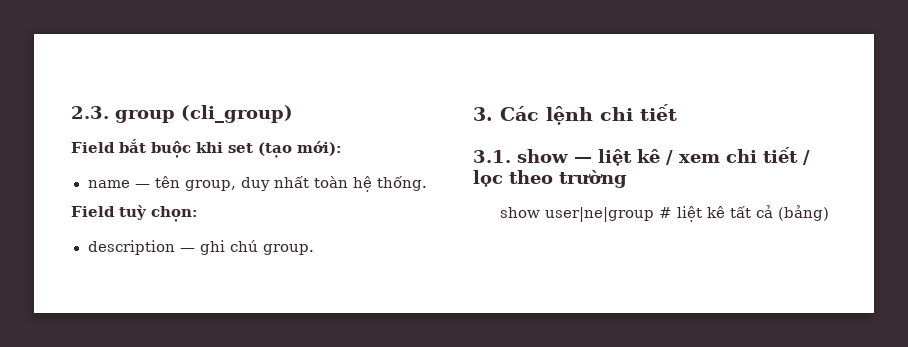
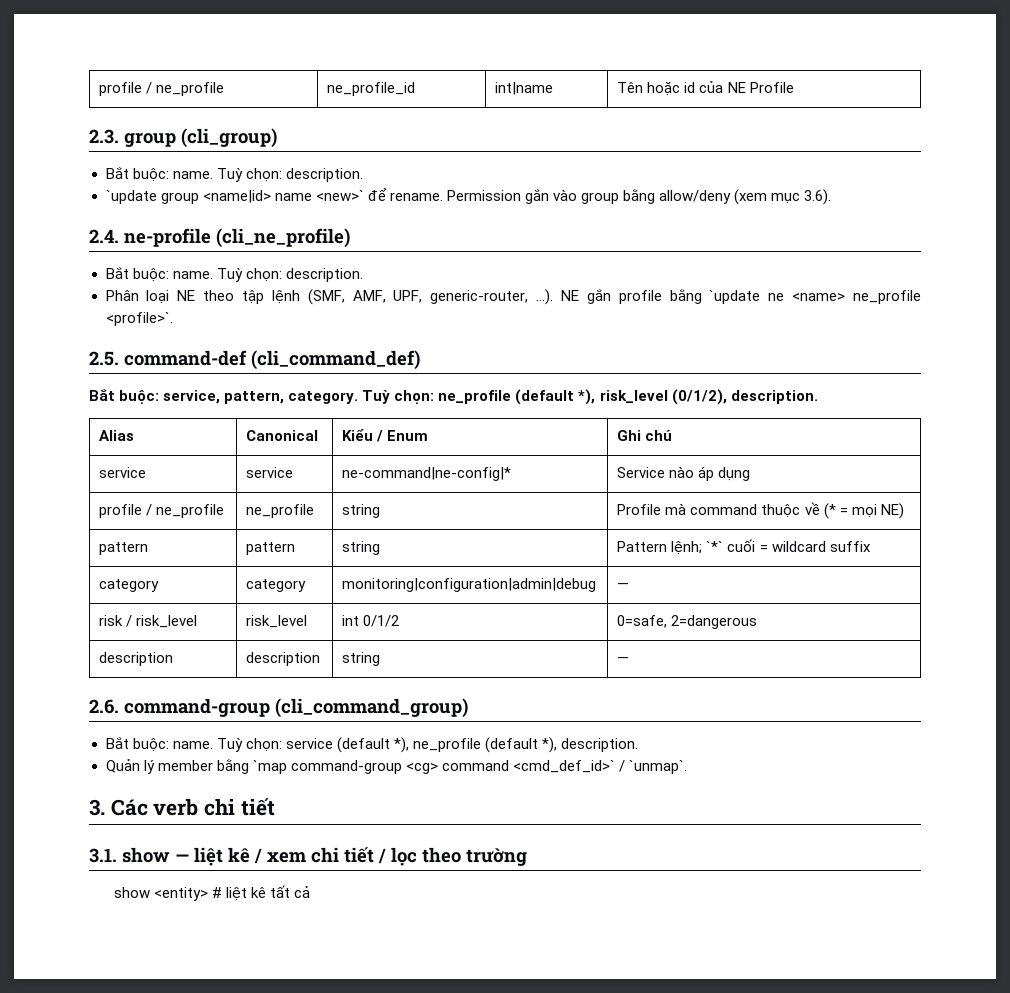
+ profile / ne_profile | ne_profile_id | int|name | Tên hoặc id của NE Profile
  2.3. group (cli_group)
- Field bắt buộc khi set (tạo mới):
- name — tên group, duy nhất toàn hệ thống.
- Field tuỳ chọn:
- description — ghi chú group.
+ Bắt buộc: name. Tuỳ chọn: description.
+ `update group <name|id> name <new>` để rename. Permission gắn vào group bằng allow/deny (xem mục 3.6).
+ 2.4. ne-profile (cli_ne_profile)
+ Bắt buộc: name. Tuỳ chọn: description.
+ Phân loại NE theo tập lệnh (SMF, AMF, UPF, generic-router, …). NE gắn profile bằng `update ne <name> ne_profile <profile>`.
+ 2.5. command-def (cli_command_def)
+ Bắt buộc: service, pattern, category. Tuỳ chọn: ne_profile (default *), risk_level (0/1/2), description.
+ Alias | Canonical | Kiểu / Enum | Ghi chú
+ service | service | ne-command|ne-config|* | Service nào áp dụng
+ profile / ne_profile | ne_profile | string | Profile mà command thuộc về (* = mọi NE)
+ pattern | pattern | string | Pattern lệnh; `*` cuối = wildcard suffix
+ category | category | monitoring|configuration|admin|debug | —
+ risk / risk_level | risk_level | int 0/1/2 | 0=safe, 2=dangerous
+ description | description | string | —
+ 2.6. command-group (cli_command_group)
+ Bắt buộc: name. Tuỳ chọn: service (default *), ne_profile (default *), description.
+ Quản lý member bằng `map command-group <cg> command <cmd_def_id>` / `unmap`.
- 3. Các lệnh chi tiết
+ 3. Các verb chi tiết
- show user|ne|group # liệt kê tất cả (bảng)
+ show <entity> # liệt kê tất cả

